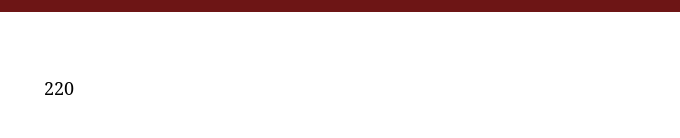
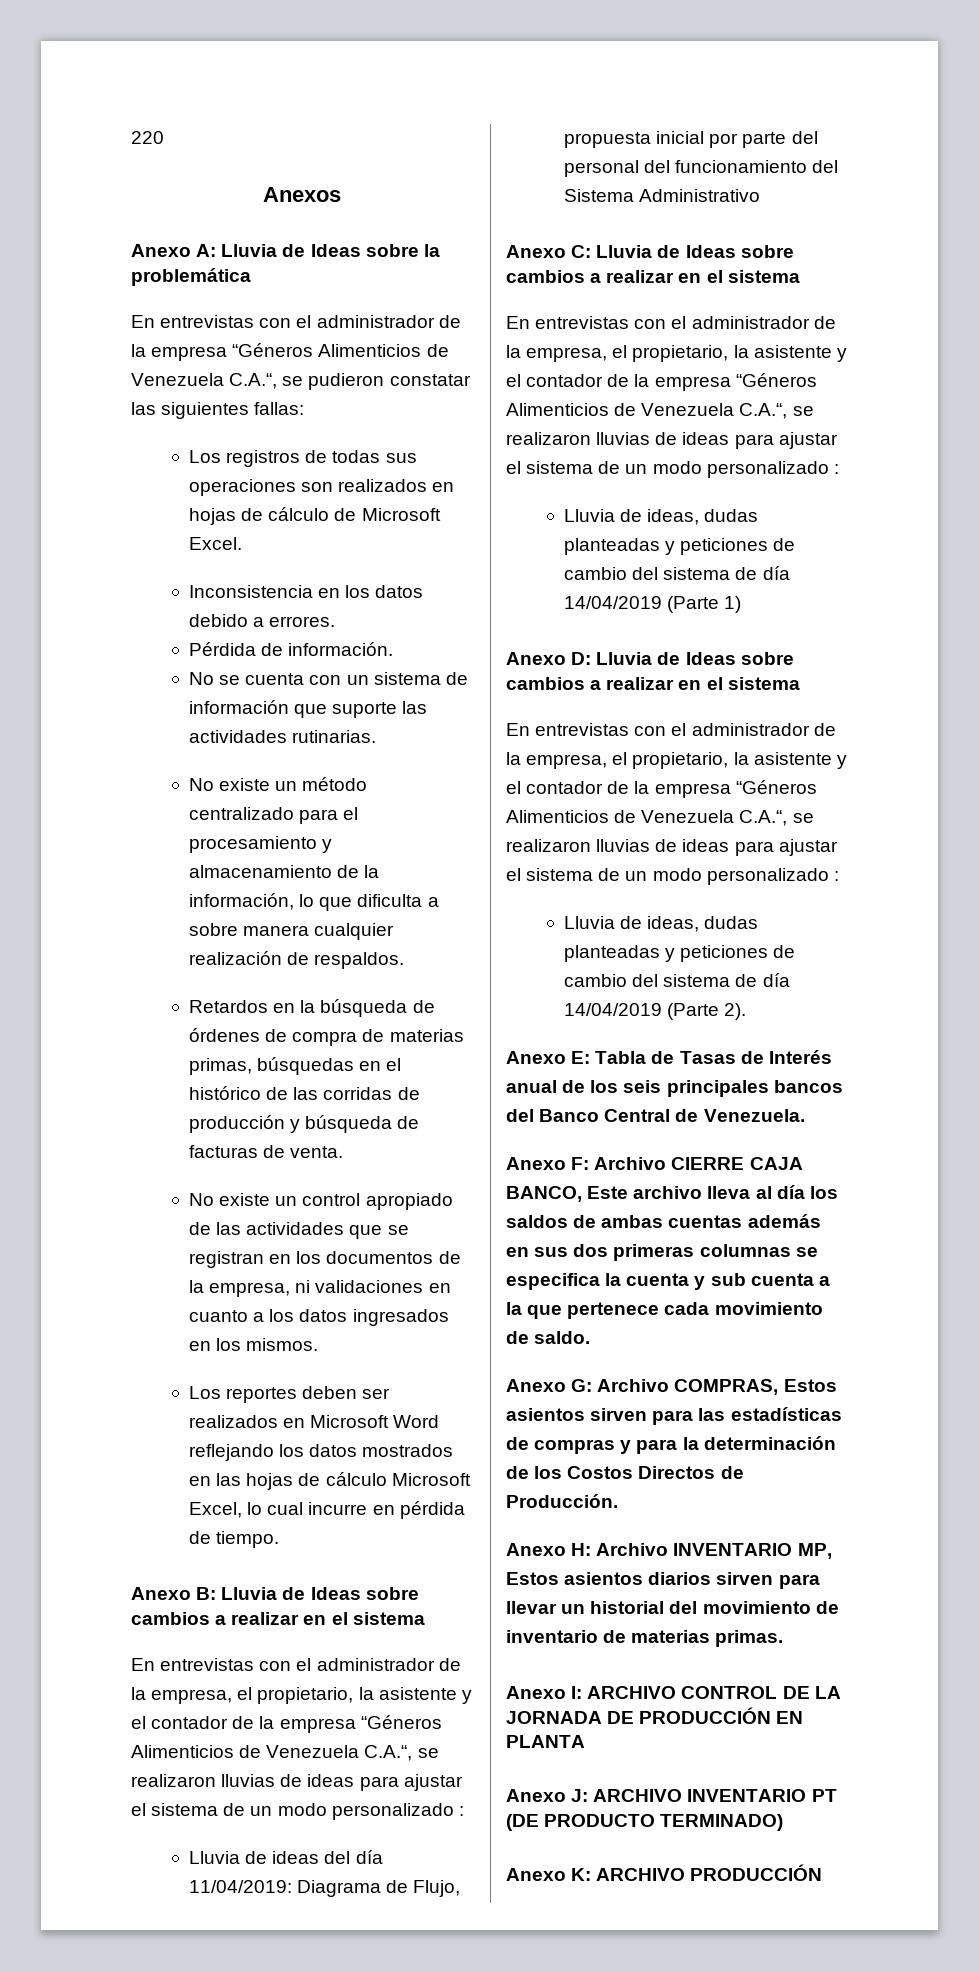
+ Anexos
+ Anexo A: Lluvia de Ideas sobre la problemática
+ En entrevistas con el administrador de la empresa “Géneros Alimenticios de Venezuela C.A.“, se pudieron constatar las siguientes fallas:
+ Los registros de todas sus operaciones son realizados en hojas de cálculo de Microsoft Excel.
+ Inconsistencia en los datos debido a errores.
+ Pérdida de información.
+ No se cuenta con un sistema de información que suporte las actividades rutinarias.
+ No existe un método centralizado para el procesamiento y almacenamiento de la información, lo que dificulta a sobre manera cualquier realización de respaldos.
+ Retardos en la búsqueda de órdenes de compra de materias primas, búsquedas en el histórico de las corridas de producción y búsqueda de facturas de venta.
+ No existe un control apropiado de las actividades que se registran en los documentos de la empresa, ni validaciones en cuanto a los datos ingresados en los mismos.
+ Los reportes deben ser realizados en Microsoft Word reflejando los datos mostrados en las hojas de cálculo Microsoft Excel, lo cual incurre en pérdida de tiempo.
+ Anexo B: Lluvia de Ideas sobre cambios a realizar en el sistema
+ En entrevistas con el administrador de la empresa, el propietario, la asistente y el contador de la empresa “Géneros Alimenticios de Venezuela C.A.“, se realizaron lluvias de ideas para ajustar el sistema de un modo personalizado :
+ Lluvia de ideas del día 11/04/2019: Diagrama de Flujo, propuesta inicial por parte del personal del funcionamiento del Sistema Administrativo
+ Anexo C: Lluvia de Ideas sobre cambios a realizar en el sistema
+ En entrevistas con el administrador de la empresa, el propietario, la asistente y el contador de la empresa “Géneros Alimenticios de Venezuela C.A.“, se realizaron lluvias de ideas para ajustar el sistema de un modo personalizado :
+ Lluvia de ideas, dudas planteadas y peticiones de cambio del sistema de día 14/04/2019 (Parte 1)
+ Anexo D: Lluvia de Ideas sobre cambios a realizar en el sistema
+ En entrevistas con el administrador de la empresa, el propietario, la asistente y el contador de la empresa “Géneros Alimenticios de Venezuela C.A.“, se realizaron lluvias de ideas para ajustar el sistema de un modo personalizado :
+ Lluvia de ideas, dudas planteadas y peticiones de cambio del sistema de día 14/04/2019 (Parte 2).
+ Anexo E: Tabla de Tasas de Interés anual de los seis principales bancos del Banco Central de Venezuela.
+ Anexo F: Archivo CIERRE CAJA BANCO, Este archivo lleva al día los saldos de ambas cuentas además en sus dos primeras columnas se especifica la cuenta y sub cuenta a la que pertenece cada movimiento de saldo.
+ Anexo G: Archivo COMPRAS, Estos asientos sirven para las estadísticas de compras y para la determinación de los Costos Directos de Producción.
+ Anexo H: Archivo INVENTARIO MP, Estos asientos diarios sirven para llevar un historial del movimiento de inventario de materias primas.
+ Anexo I: ARCHIVO CONTROL DE LA JORNADA DE PRODUCCIÓN EN PLANTA
+ Anexo J: ARCHIVO INVENTARIO PT (DE PRODUCTO TERMINADO)
+ Anexo K: ARCHIVO PRODUCCIÓN

